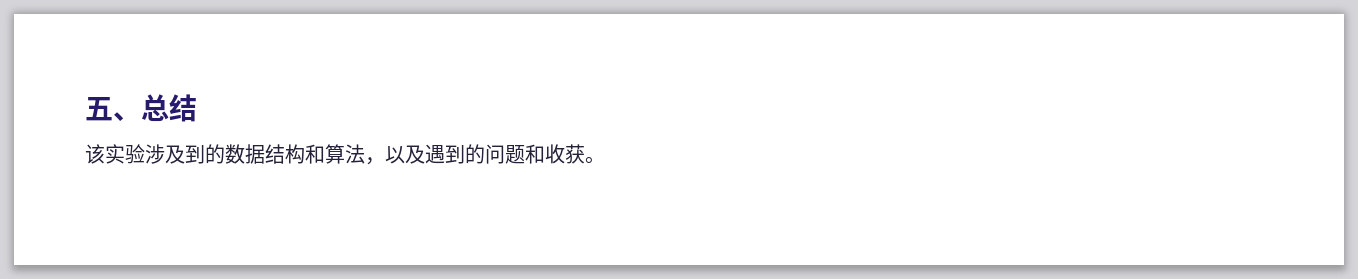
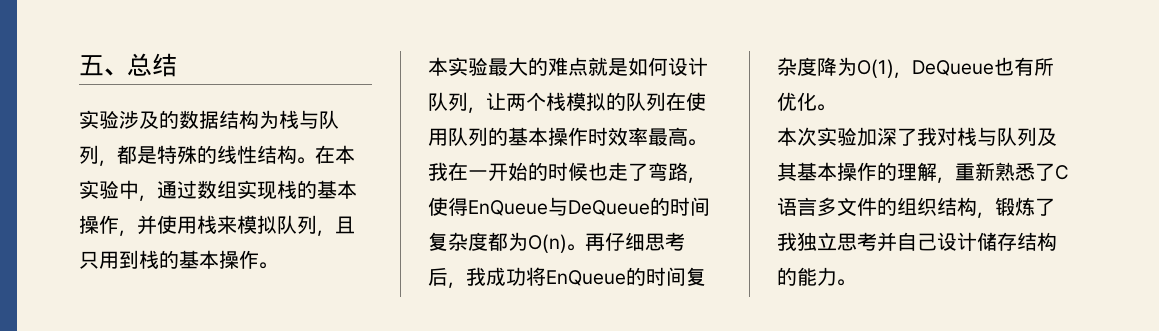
- 该实验涉及到的数据结构和算法，以及遇到的问题和收获。
+ 实验涉及的数据结构为栈与队列，都是特殊的线性结构。在本实验中，通过数组实现栈的基本操作，并使用栈来模拟队列，且只用到栈的基本操作。
+ 本实验最大的难点就是如何设计队列，让两个栈模拟的队列在使用队列的基本操作时效率最高。我在一开始的时候也走了弯路，使得EnQueue与DeQueue的时间复杂度都为O(n)。再仔细思考后，我成功将EnQueue的时间复杂度降为O(1)，DeQueue也有所优化。
+ 本次实验加深了我对栈与队列及其基本操作的理解，重新熟悉了C语言多文件的组织结构，锻炼了我独立思考并自己设计储存结构的能力。

